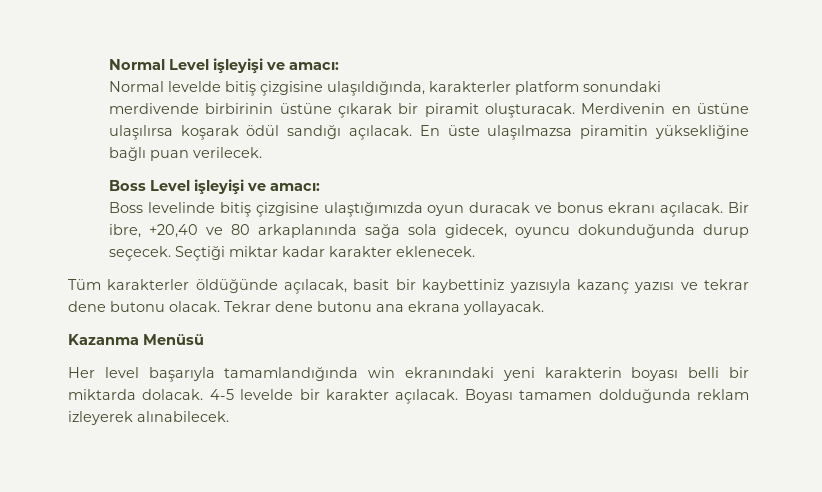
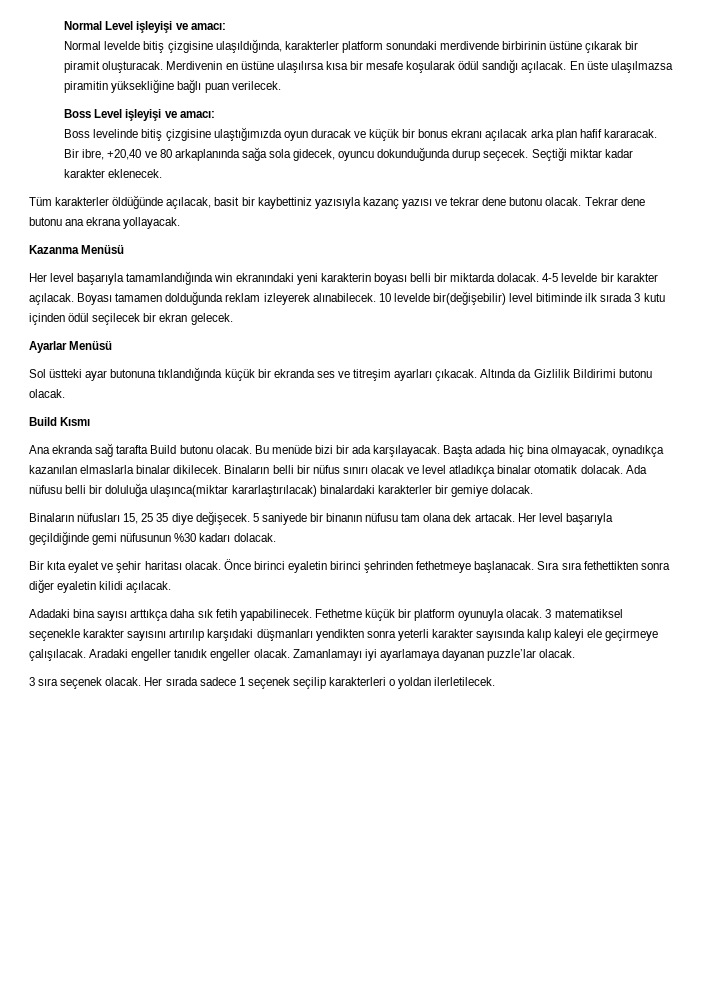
- Merdivenin en üstüne ulaşılırsa koşarak ödül sandığı açılacak.
+ Merdivenin en üstüne ulaşılırsa kısa bir mesafe koşularak ödül sandığı açılacak.
- Boss levelinde bitiş çizgisine ulaştığımızda oyun duracak ve bonus ekranı açılacak.
+ Boss levelinde bitiş çizgisine ulaştığımızda oyun duracak ve küçük bir bonus ekranı açılacak arka plan hafif kararacak.
+ 10 levelde bir(değişebilir) level bitiminde ilk sırada 3 kutu içinden ödül seçilecek bir ekran gelecek.
+ Ayarlar Menüsü
+ Sol üstteki ayar butonuna tıklandığında küçük bir ekranda ses ve titreşim ayarları çıkacak. Altında da Gizlilik Bildirimi butonu olacak.
+ Build Kısmı
+ Ana ekranda sağ tarafta Build butonu olacak. Bu menüde bizi bir ada karşılayacak. Başta adada hiç bina olmayacak, oynadıkça kazanılan elmaslarla binalar dikilecek. Binaların belli bir nüfus sınırı olacak ve level atladıkça binalar otomatik dolacak. Ada nüfusu belli bir doluluğa ulaşınca(miktar kararlaştırılacak) binalardaki karakterler bir gemiye dolacak.
+ Binaların nüfusları 15, 25 35 diye değişecek. 5 saniyede bir binanın nüfusu tam olana dek artacak. Her level başarıyla geçildiğinde gemi nüfusunun %30 kadarı dolacak.
+ Bir kıta eyalet ve şehir haritası olacak. Önce birinci eyaletin birinci şehrinden fethetmeye başlanacak. Sıra sıra fethettikten sonra diğer eyaletin kilidi açılacak.
+ Adadaki bina sayısı arttıkça daha sık fetih yapabilinecek. Fethetme küçük bir platform oyunuyla olacak. 3 matematiksel seçenekle karakter sayısını artırılıp karşıdaki düşmanları yendikten sonra yeterli karakter sayısında kalıp kaleyi ele geçirmeye çalışılacak. Aradaki engeller tanıdık engeller olacak. Zamanlamayı iyi ayarlamaya dayanan puzzle’lar olacak.
+ 3 sıra seçenek olacak. Her sırada sadece 1 seçenek seçilip karakterleri o yoldan ilerletilecek.

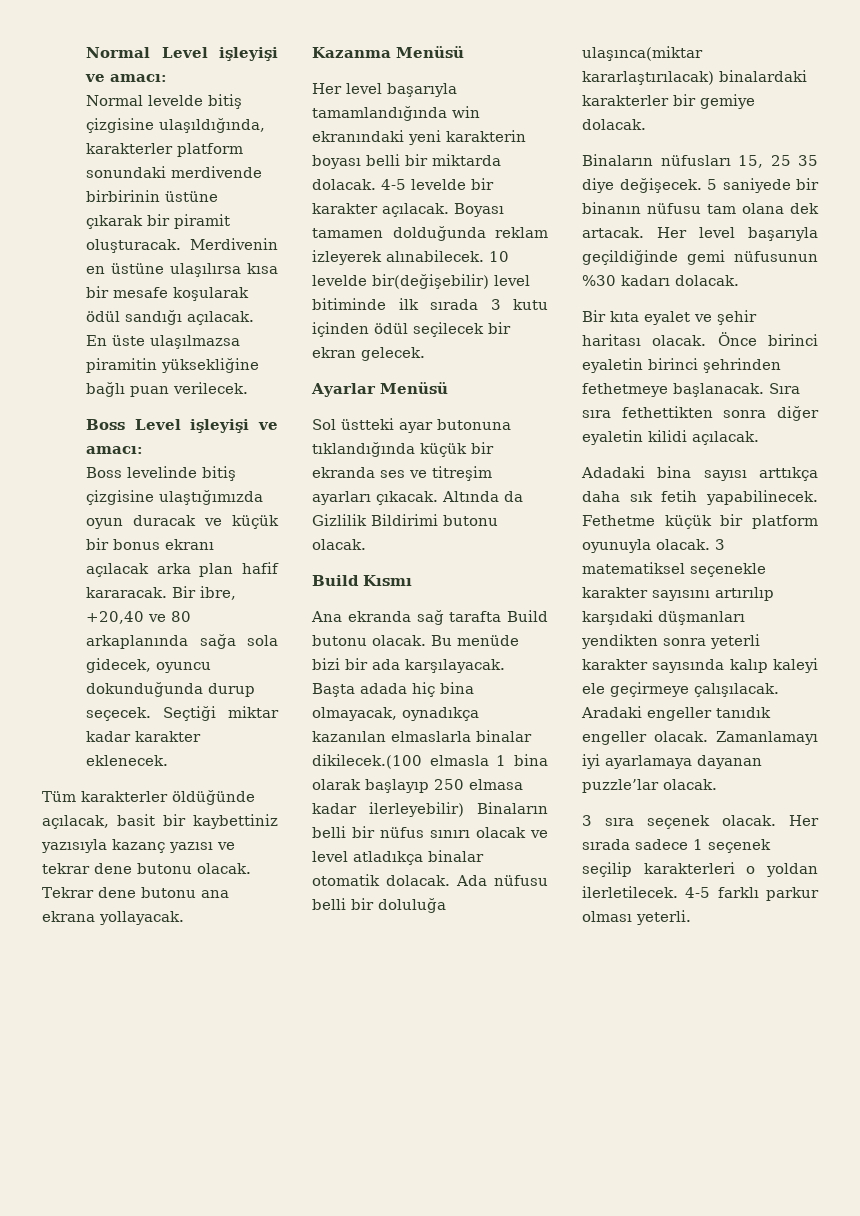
- Başta adada hiç bina olmayacak, oynadıkça kazanılan elmaslarla binalar dikilecek. Binaların belli bir nüfus sınırı olacak ve level atladıkça binalar otomatik dolacak.
+ Başta adada hiç bina olmayacak, oynadıkça kazanılan elmaslarla binalar dikilecek.(100 elmasla 1 bina olarak başlayıp 250 elmasa kadar ilerleyebilir) Binaların belli bir nüfus sınırı olacak ve level atladıkça binalar otomatik dolacak.
+ 4-5 farklı parkur olması yeterli.

